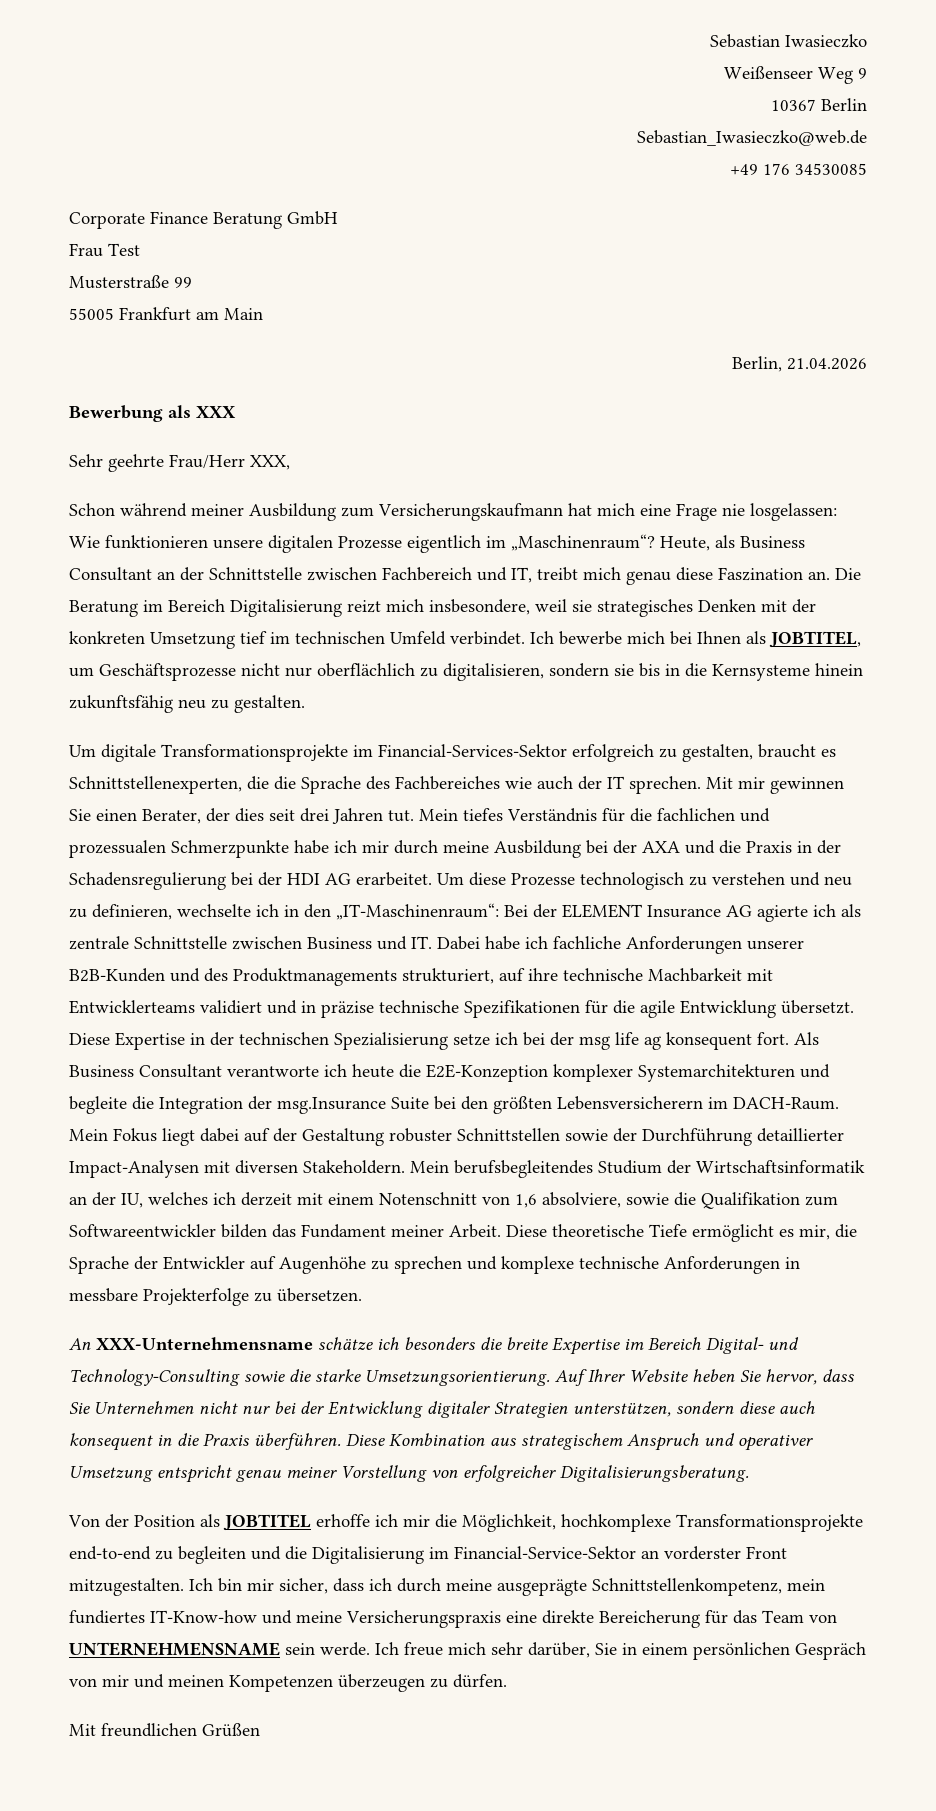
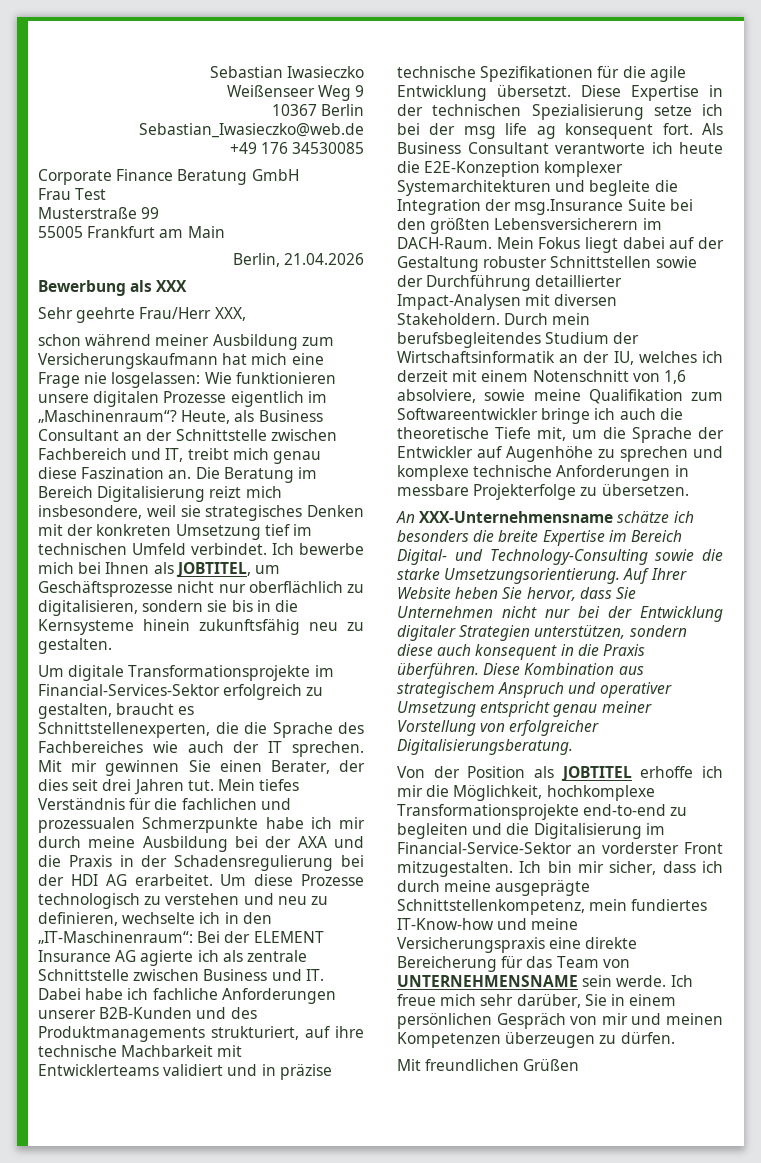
- Schon während meiner Ausbildung zum Versicherungskaufmann hat mich eine Frage nie losgelassen: Wie funktionieren unsere digitalen Prozesse eigentlich im „Maschinenraum“?
+ schon während meiner Ausbildung zum Versicherungskaufmann hat mich eine Frage nie losgelassen: Wie funktionieren unsere digitalen Prozesse eigentlich im „Maschinenraum“?
- Mein berufsbegleitendes Studium der Wirtschaftsinformatik an der IU, welches ich derzeit mit einem Notenschnitt von 1,6 absolviere, sowie die Qualifikation zum Softwareentwickler bilden das Fundament meiner Arbeit. Diese theoretische Tiefe ermöglicht es mir, die Sprache der Entwickler auf Augenhöhe zu sprechen und komplexe technische Anforderungen in messbare Projekterfolge zu übersetzen.
+ Durch mein berufsbegleitendes Studium der Wirtschaftsinformatik an der IU, welches ich derzeit mit einem Notenschnitt von 1,6 absolviere, sowie meine Qualifikation zum Softwareentwickler bringe ich auch die theoretische Tiefe mit, um die Sprache der Entwickler auf Augenhöhe zu sprechen und komplexe technische Anforderungen in messbare Projekterfolge zu übersetzen.

